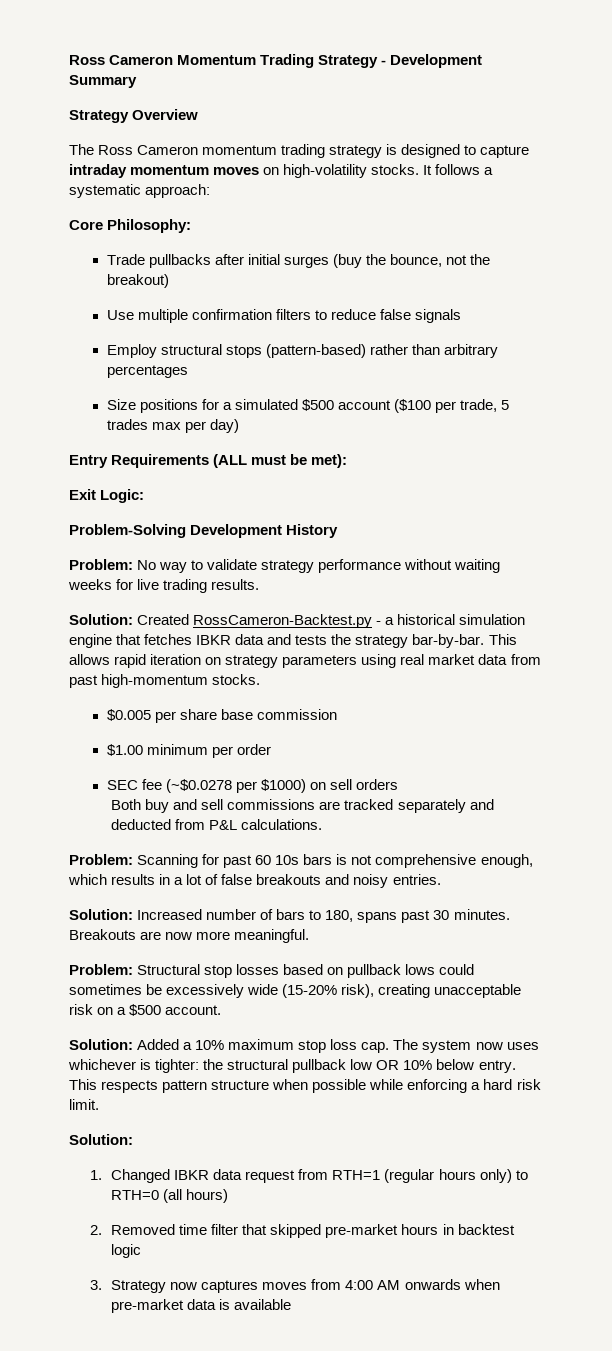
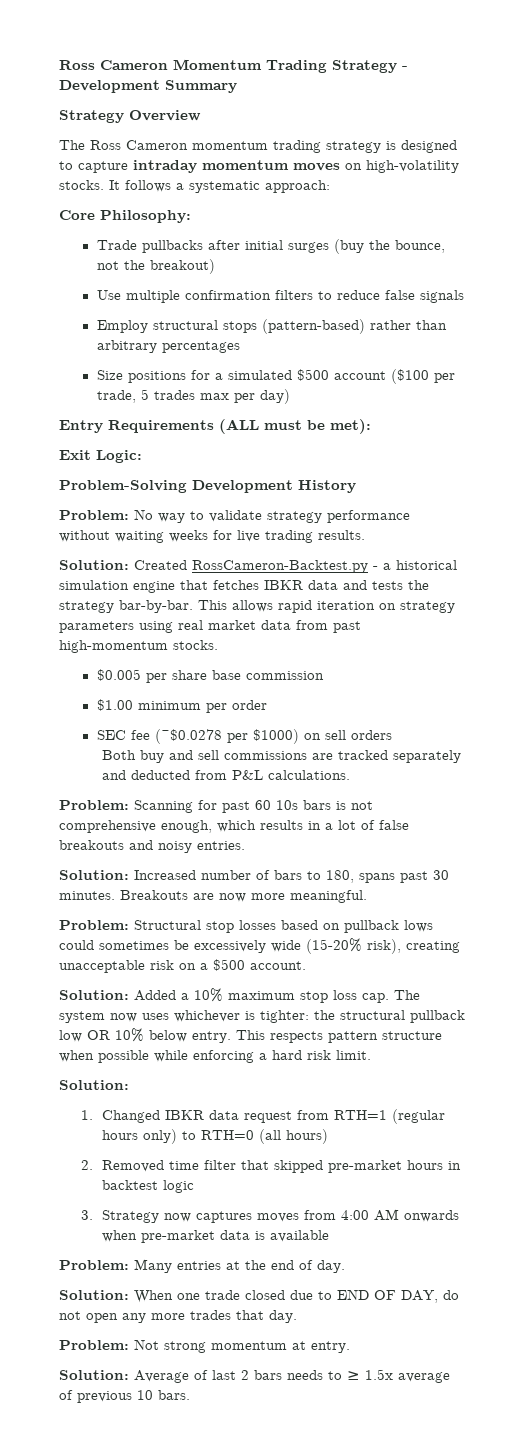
+ Problem: Many entries at the end of day.
+ Solution: When one trade closed due to END OF DAY, do not open any more trades that day.
+ Problem: Not strong momentum at entry.
+ Solution: Average of last 2 bars needs to ≥ 1.5x average of previous 10 bars.

